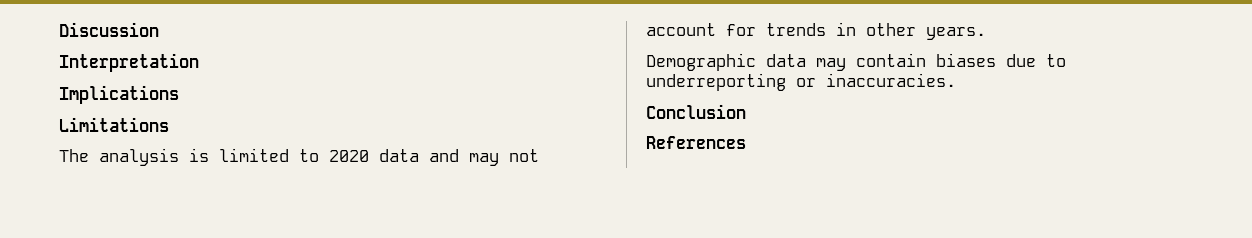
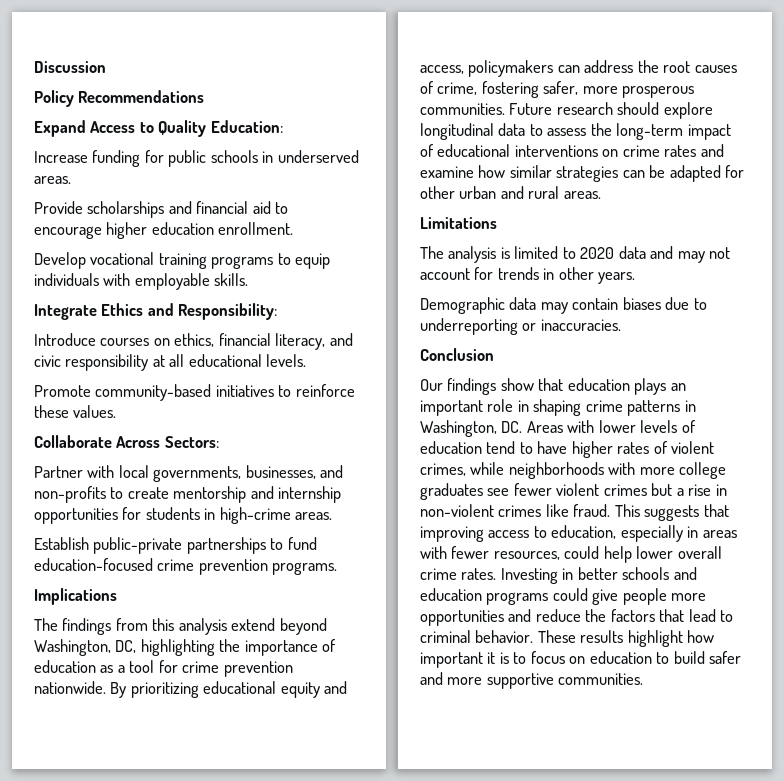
- Interpretation
+ Policy Recommendations
+ Expand Access to Quality Education:
+ Increase funding for public schools in underserved areas.
+ Provide scholarships and financial aid to encourage higher education enrollment.
+ Develop vocational training programs to equip individuals with employable skills.
+ Integrate Ethics and Responsibility:
+ Introduce courses on ethics, financial literacy, and civic responsibility at all educational levels.
+ Promote community-based initiatives to reinforce these values.
+ Collaborate Across Sectors:
+ Partner with local governments, businesses, and non-profits to create mentorship and internship opportunities for students in high-crime areas.
+ Establish public-private partnerships to fund education-focused crime prevention programs.
  Implications
+ The findings from this analysis extend beyond Washington, DC, highlighting the importance of education as a tool for crime prevention nationwide. By prioritizing educational equity and access, policymakers can address the root causes of crime, fostering safer, more prosperous communities. Future research should explore longitudinal data to assess the long-term impact of educational interventions on crime rates and examine how similar strategies can be adapted for other urban and rural areas.
- References
+ Our findings show that education plays an important role in shaping crime patterns in Washington, DC. Areas with lower levels of education tend to have higher rates of violent crimes, while neighborhoods with more college graduates see fewer violent crimes but a rise in non-violent crimes like fraud. This suggests that improving access to education, especially in areas with fewer resources, could help lower overall crime rates. Investing in better schools and education programs could give people more opportunities and reduce the factors that lead to criminal behavior. These results highlight how important it is to focus on education to build safer and more supportive communities.

